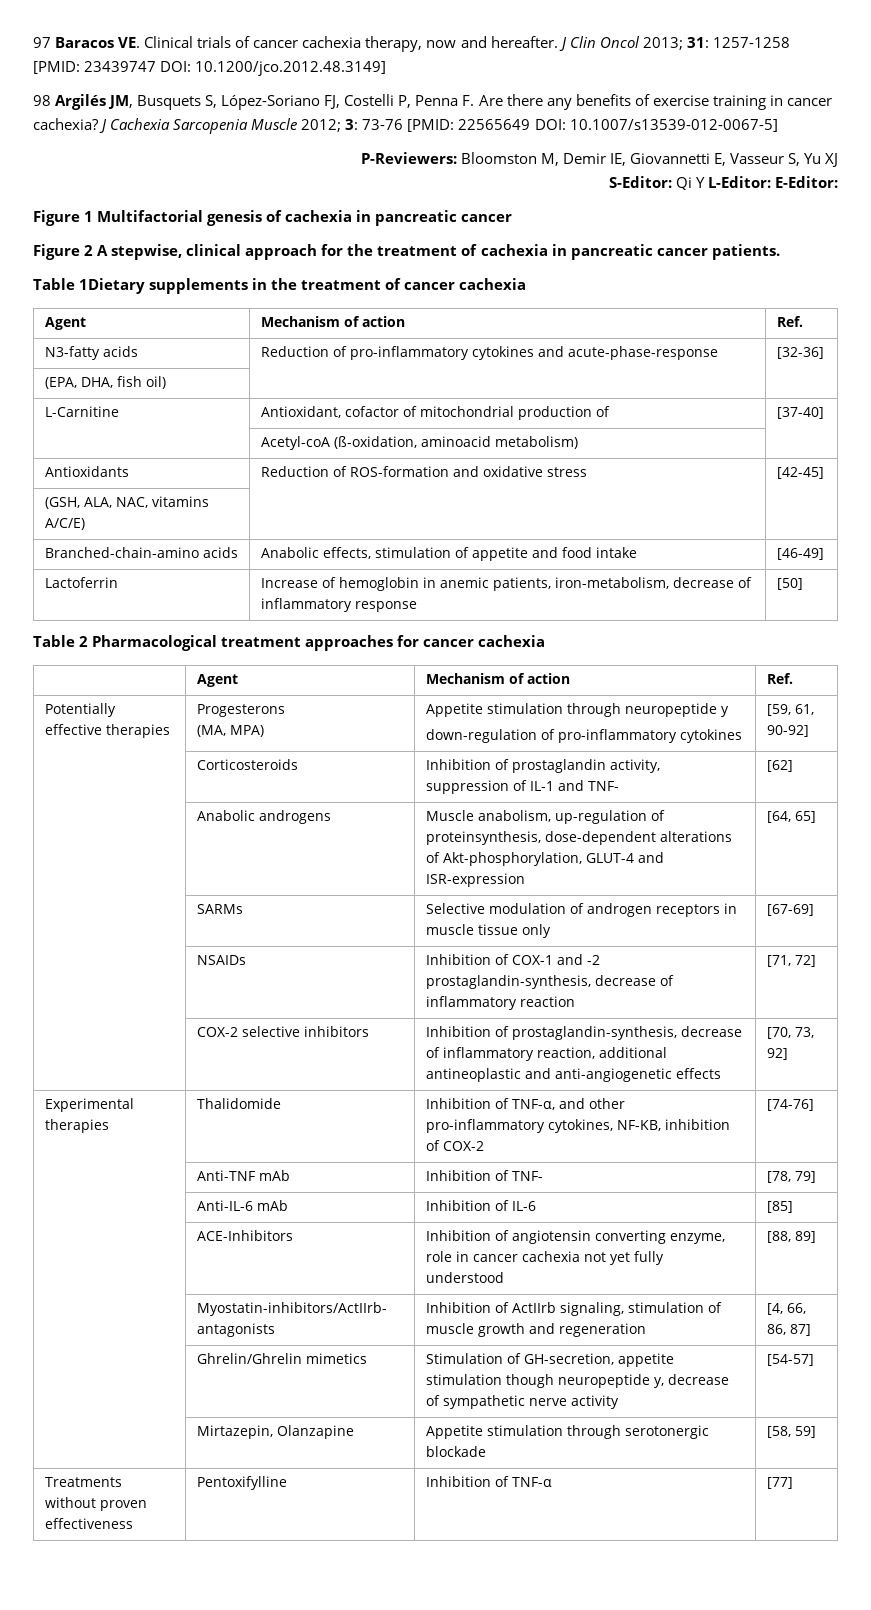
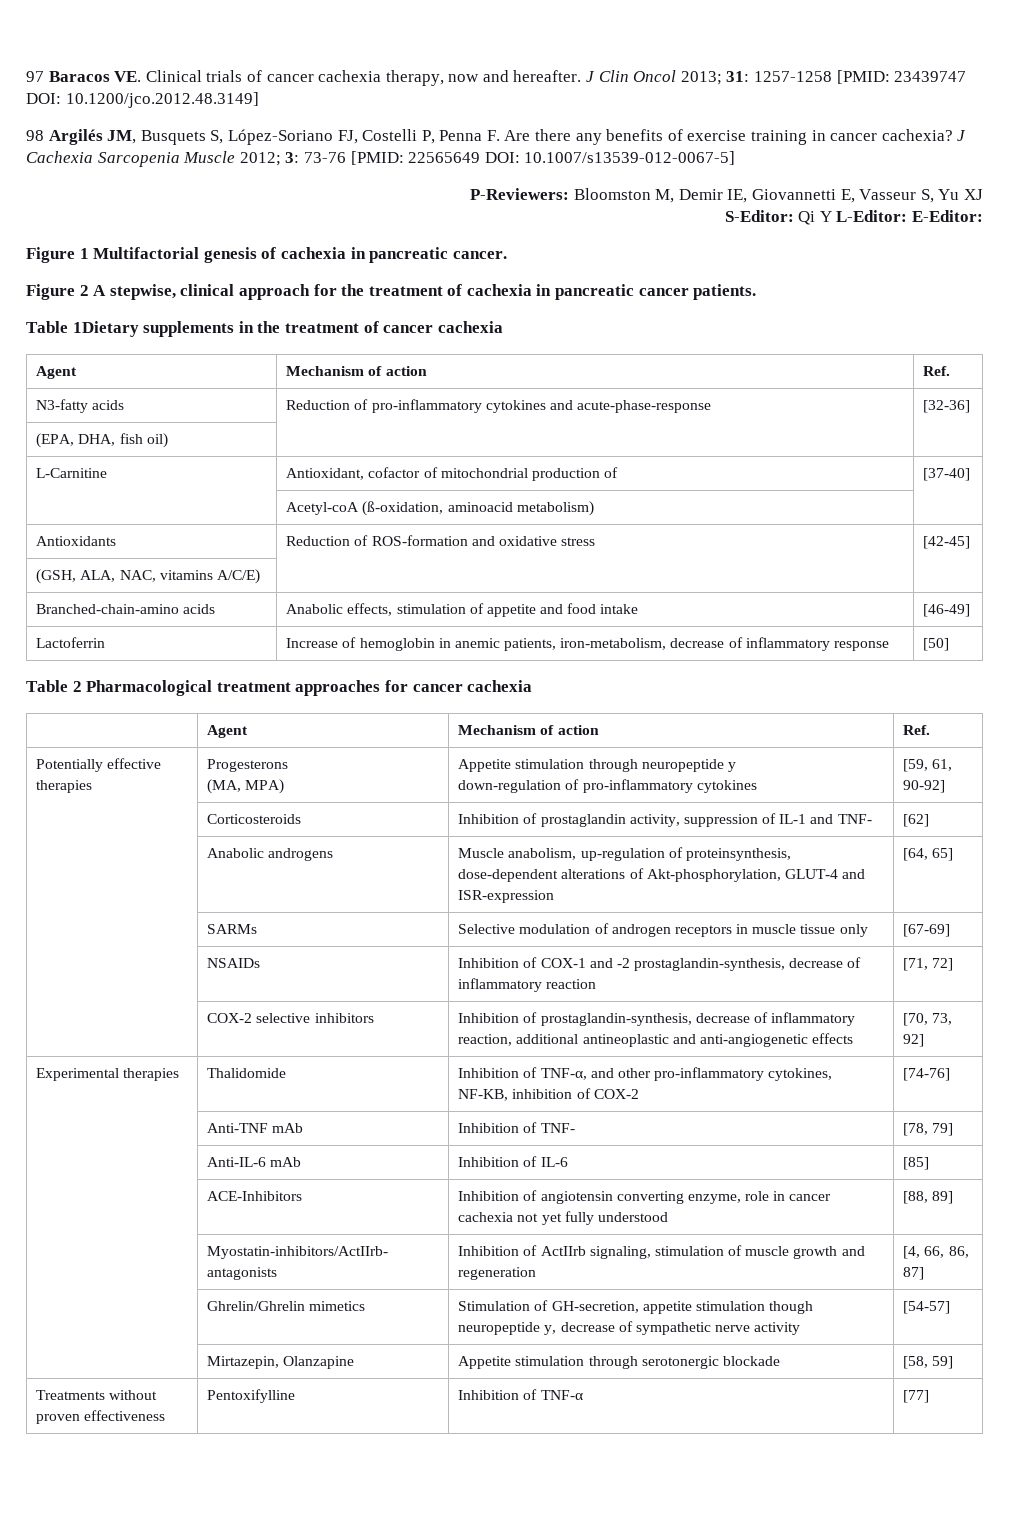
- Figure 1 Multifactorial genesis of cachexia in pancreatic cancer
+ Figure 1 Multifactorial genesis of cachexia in pancreatic cancer.

